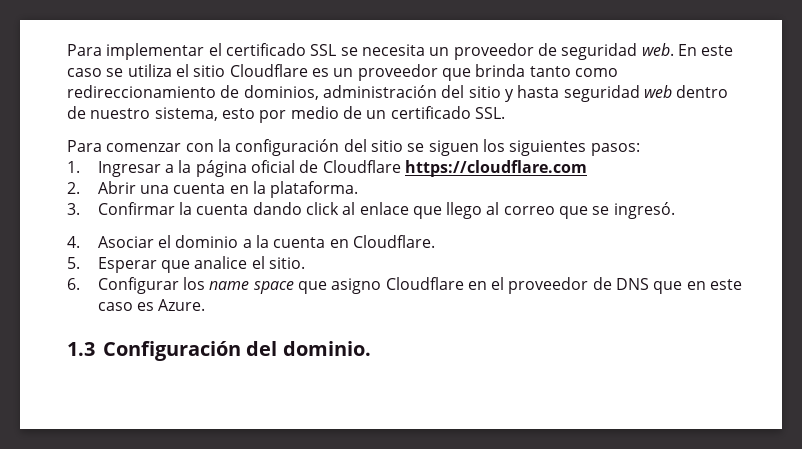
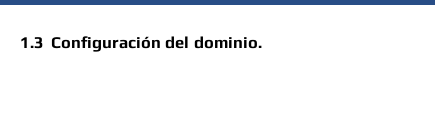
- Para implementar el certificado SSL se necesita un proveedor de seguridad web. En este caso se utiliza el sitio Cloudflare es un proveedor que brinda tanto como redireccionamiento de dominios, administración del sitio y hasta seguridad web dentro de nuestro sistema, esto por medio de un certificado SSL.
- Para comenzar con la configuración del sitio se siguen los siguientes pasos:
- 1. Ingresar a la página oficial de Cloudflare https://cloudflare.com
- 2. Abrir una cuenta en la plataforma.
- 3. Confirmar la cuenta dando click al enlace que llego al correo que se ingresó.
- 4. Asociar el dominio a la cuenta en Cloudflare.
- 5. Esperar que analice el sitio.
- 6. Configurar los name space que asigno Cloudflare en el proveedor de DNS que en este caso es Azure.

